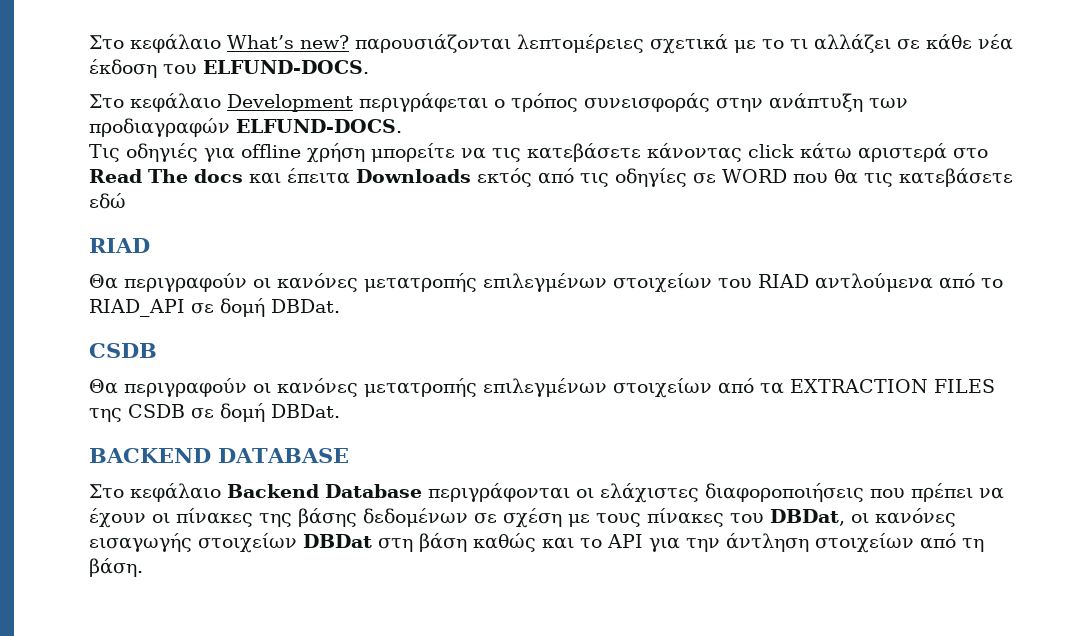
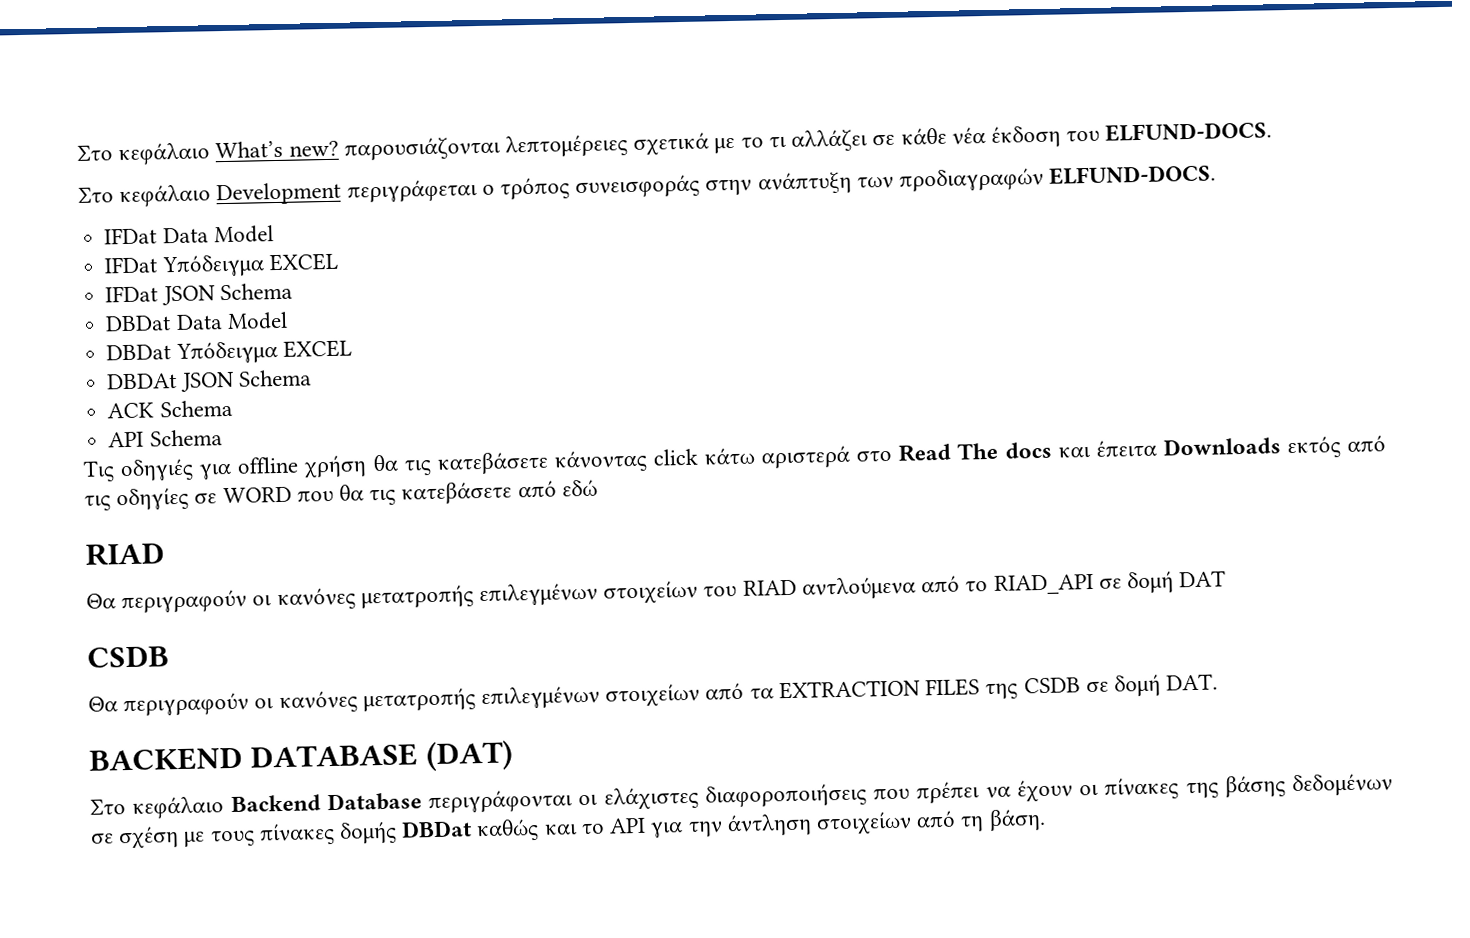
+ IFDat Data Model
+ IFDat Υπόδειγμα EXCEL
+ IFDat JSON Schema
+ DBDat Data Model
+ DBDat Υπόδειγμα EXCEL
+ DBDAt JSON Schema
+ ACK Schema
+ API Schema
- Τις οδηγιές για offline χρήση μπορείτε να τις κατεβάσετε κάνοντας click κάτω αριστερά στο Read The docs και έπειτα Downloads εκτός από τις οδηγίες σε WORD που θα τις κατεβάσετε εδώ
+ Τις οδηγιές για offline χρήση θα τις κατεβάσετε κάνοντας click κάτω αριστερά στο Read The docs και έπειτα Downloads εκτός από τις οδηγίες σε WORD που θα τις κατεβάσετε από εδώ
- Θα περιγραφούν οι κανόνες μετατροπής επιλεγμένων στοιχείων του RIAD αντλούμενα από το RIAD_API σε δομή DBDat.
+ Θα περιγραφούν οι κανόνες μετατροπής επιλεγμένων στοιχείων του RIAD αντλούμενα από το RIAD_API σε δομή DAT
- Θα περιγραφούν οι κανόνες μετατροπής επιλεγμένων στοιχείων από τα EXTRACTION FILES της CSDB σε δομή DBDat.
+ Θα περιγραφούν οι κανόνες μετατροπής επιλεγμένων στοιχείων από τα EXTRACTION FILES της CSDB σε δομή DAT.
- BACKEND DATABASE
+ BACKEND DATABASE (DAT)
- Στο κεφάλαιο Backend Database περιγράφονται οι ελάχιστες διαφοροποιήσεις που πρέπει να έχουν οι πίνακες της βάσης δεδομένων σε σχέση με τους πίνακες του DBDat, οι κανόνες εισαγωγής στοιχείων DBDat στη βάση καθώς και το API για την άντληση στοιχείων από τη βάση.
+ Στο κεφάλαιο Backend Database περιγράφονται οι ελάχιστες διαφοροποιήσεις που πρέπει να έχουν οι πίνακες της βάσης δεδομένων σε σχέση με τους πίνακες δομής DBDat καθώς και το API για την άντληση στοιχείων από τη βάση.

